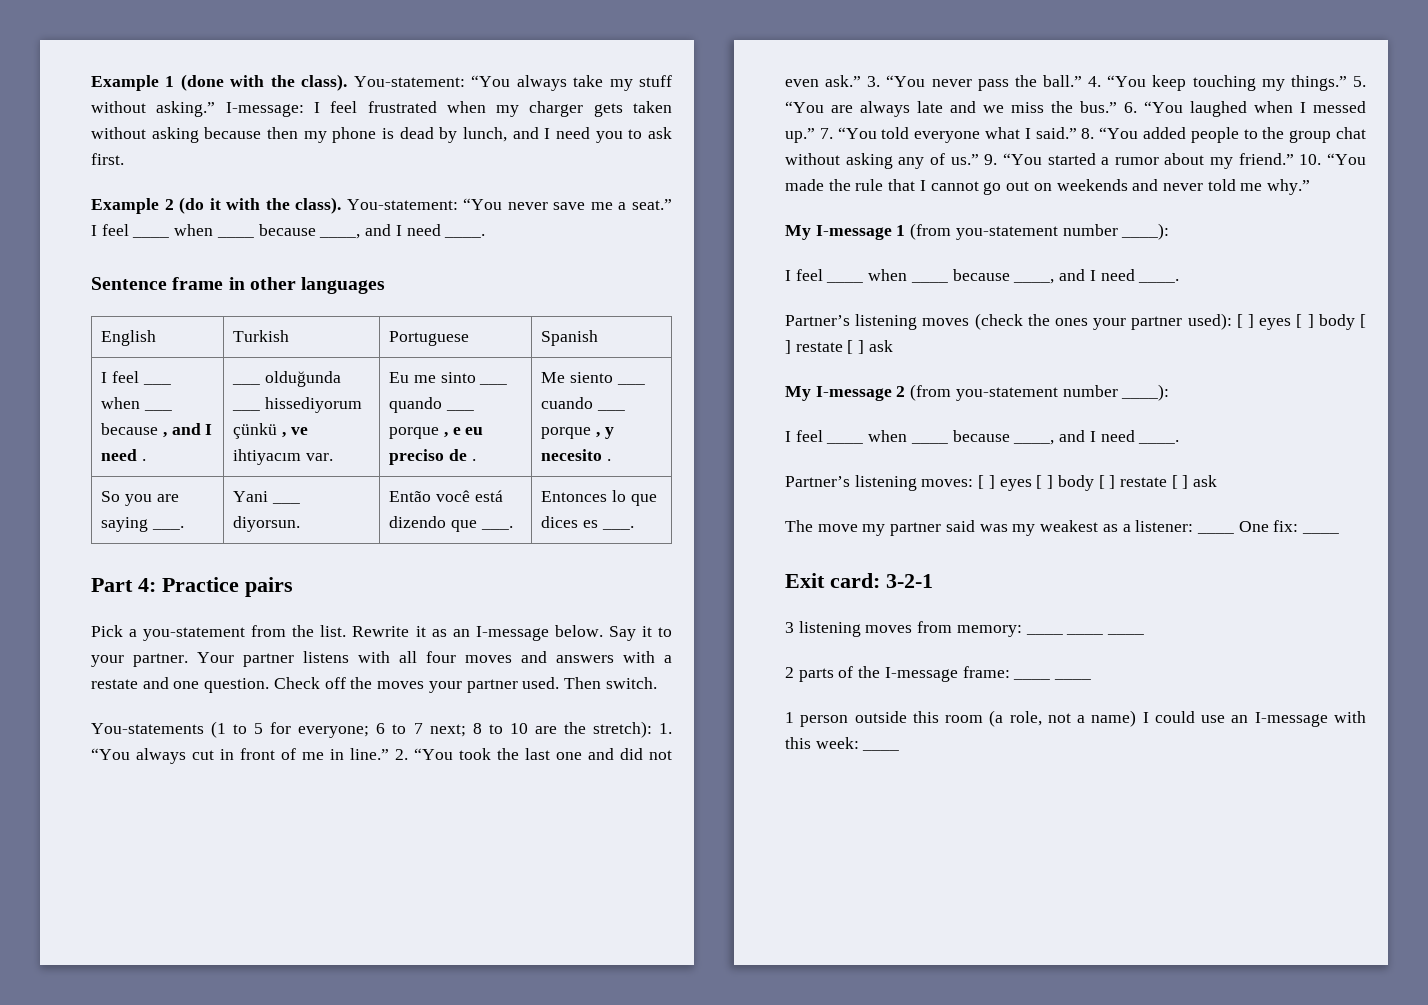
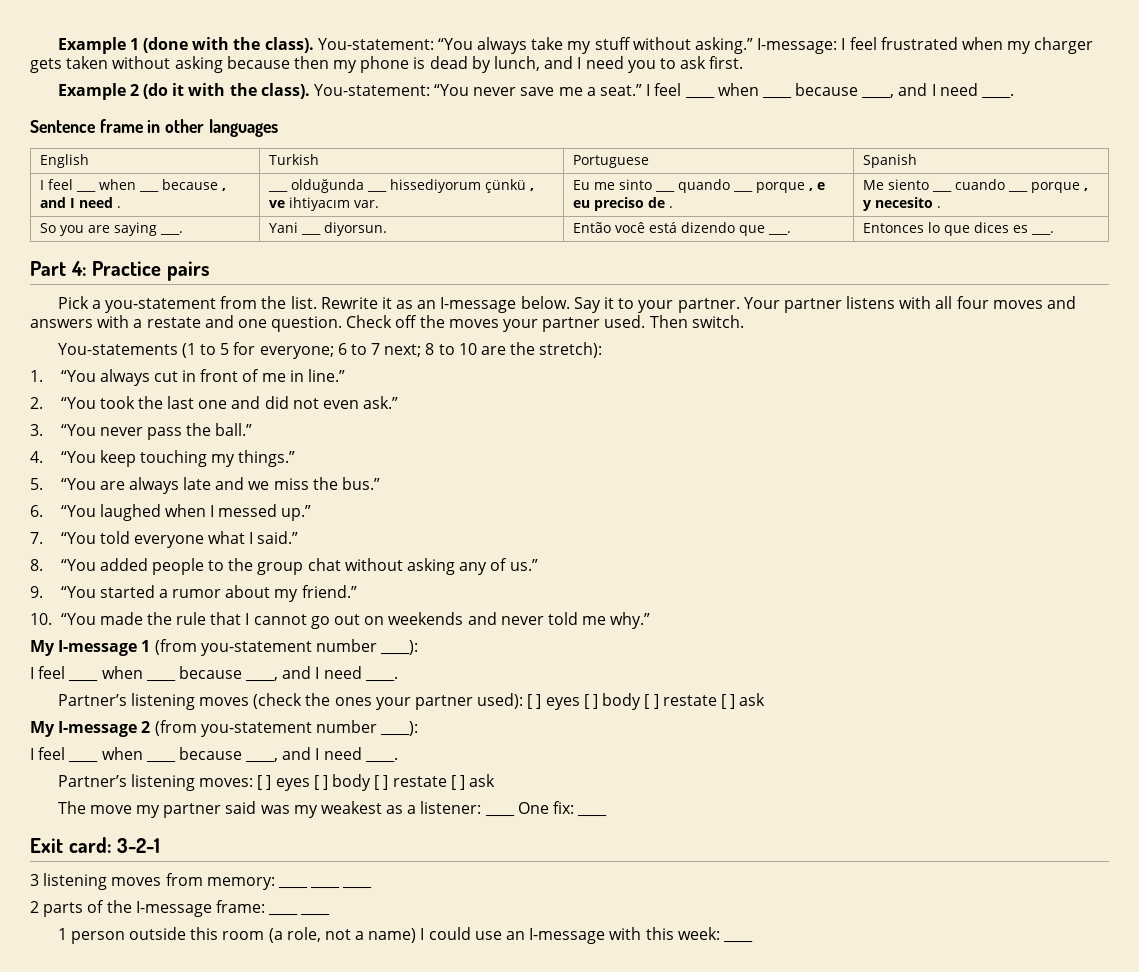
- 8 to 10 are the stretch): 1. “You always cut in front of me in line.” 2. “You took the last one and did not even ask.” 3. “You never pass the ball.” 4. “You keep touching my things.” 5. “You are always late and we miss the bus.” 6. “You laughed when I messed up.” 7. “You told everyone what I said.” 8. “You added people to the group chat without asking any of us.” 9. “You started a rumor about my friend.” 10. “You made the rule that I cannot go out on weekends and never told me why.”
+ 8 to 10 are the stretch):
+ 1. “You always cut in front of me in line.”
+ 2. “You took the last one and did not even ask.”
+ 3. “You never pass the ball.”
+ 4. “You keep touching my things.”
+ 5. “You are always late and we miss the bus.”
+ 6. “You laughed when I messed up.”
+ 7. “You told everyone what I said.”
+ 8. “You added people to the group chat without asking any of us.”
+ 9. “You started a rumor about my friend.”
+ 10. “You made the rule that I cannot go out on weekends and never told me why.”

